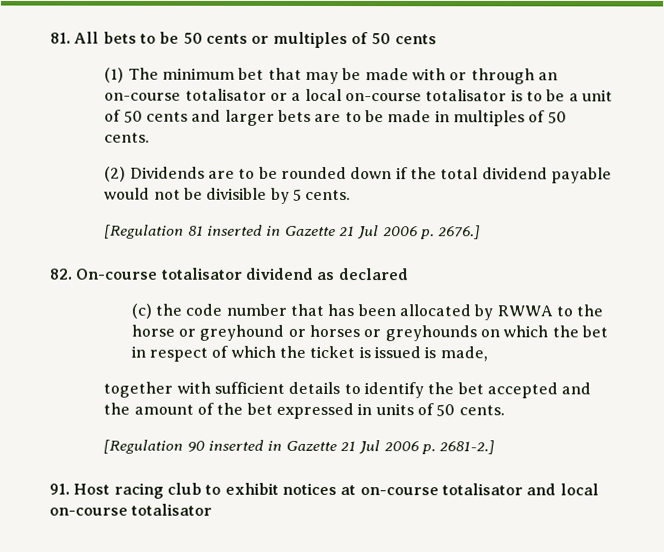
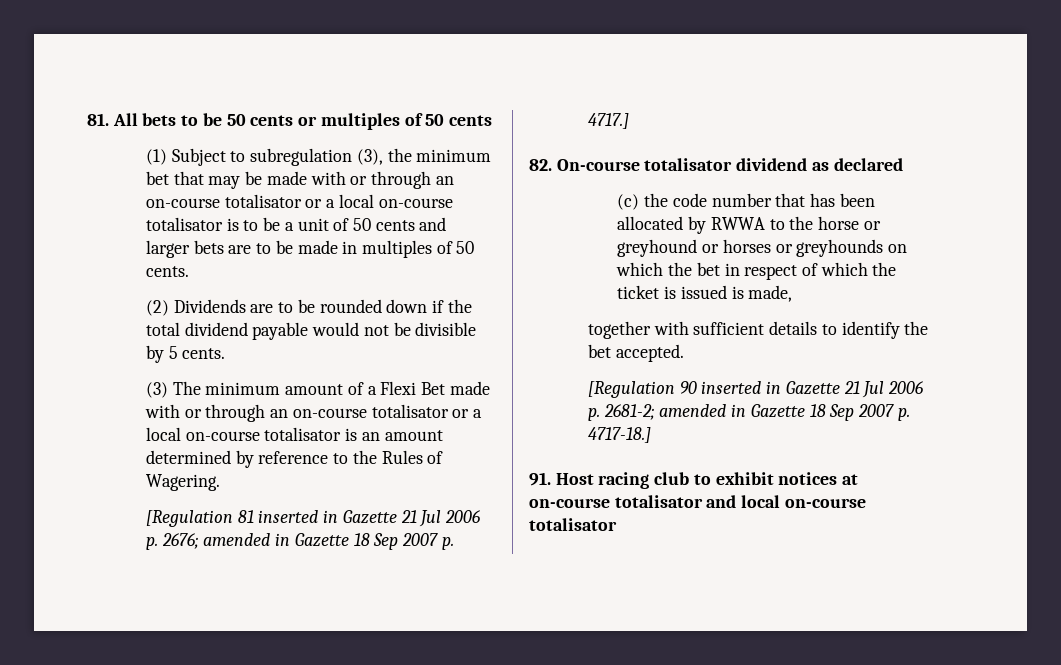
- (1) The minimum bet that may be made with or through an on-course totalisator or a local on-course totalisator is to be a unit of 50 cents and larger bets are to be made in multiples of 50 cents.
+ (1) Subject to subregulation (3), the minimum bet that may be made with or through an on-course totalisator or a local on-course totalisator is to be a unit of 50 cents and larger bets are to be made in multiples of 50 cents.
+ (3) The minimum amount of a Flexi Bet made with or through an on-course totalisator or a local on-course totalisator is an amount determined by reference to the Rules of Wagering.
- [Regulation 81 inserted in Gazette 21 Jul 2006 p. 2676.]
+ [Regulation 81 inserted in Gazette 21 Jul 2006 p. 2676; amended in Gazette 18 Sep 2007 p. 4717.]
- together with sufficient details to identify the bet accepted and the amount of the bet expressed in units of 50 cents.
+ together with sufficient details to identify the bet accepted.
- [Regulation 90 inserted in Gazette 21 Jul 2006 p. 2681-2.]
+ [Regulation 90 inserted in Gazette 21 Jul 2006 p. 2681-2; amended in Gazette 18 Sep 2007 p. 4717-18.]

